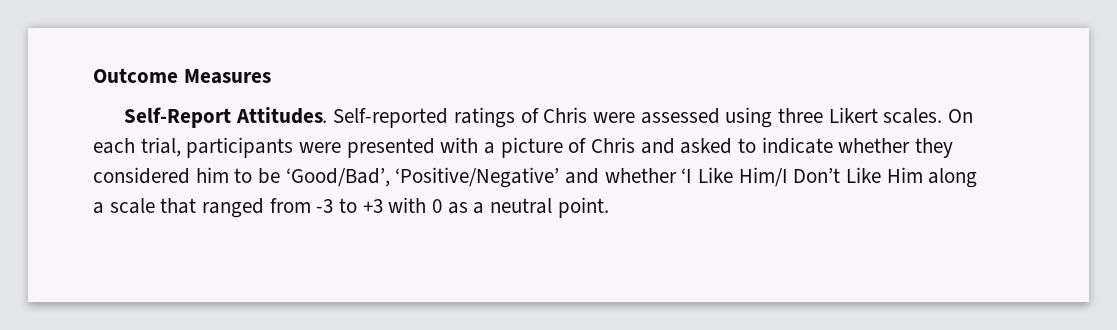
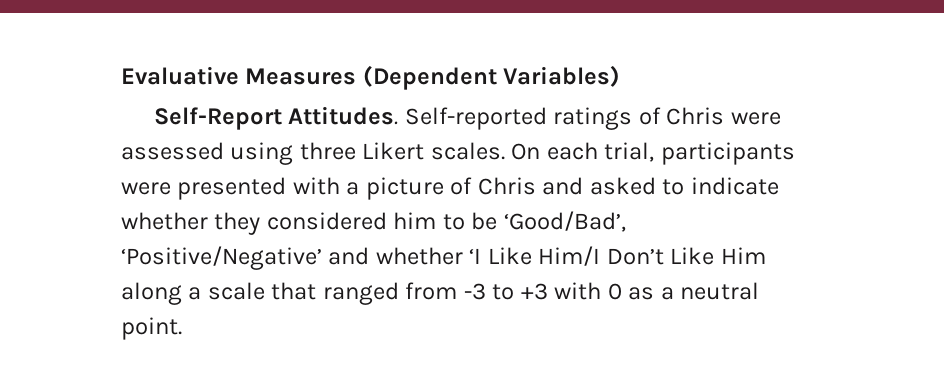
- Outcome Measures
+ Evaluative Measures (Dependent Variables)

